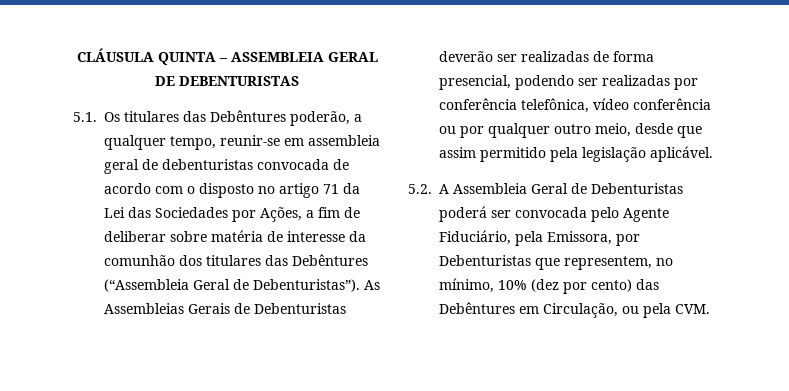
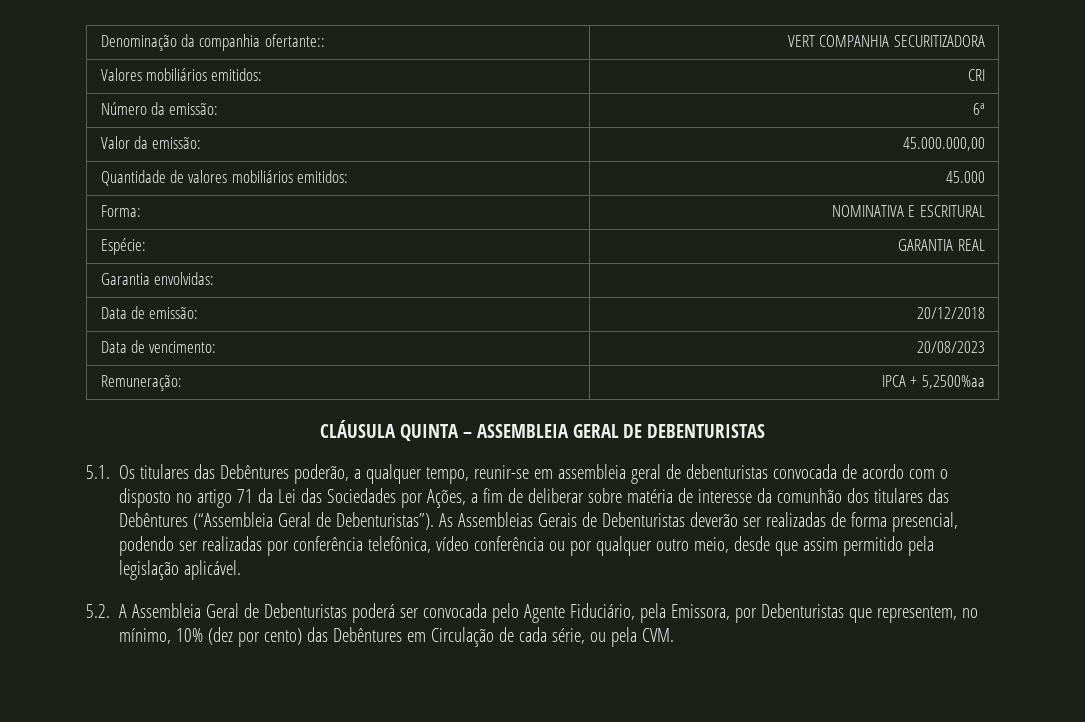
+ Denominação da companhia ofertante:: | VERT COMPANHIA SECURITIZADORA
+ Valores mobiliários emitidos: | CRI
+ Número da emissão: | 6ª
+ Valor da emissão: | 45.000.000,00
+ Quantidade de valores mobiliários emitidos: | 45.000
+ Forma: | NOMINATIVA E ESCRITURAL
+ Espécie: | GARANTIA REAL
+ Garantia envolvidas: |
+ Data de emissão: | 20/12/2018
+ Data de vencimento: | 20/08/2023
+ Remuneração: | IPCA + 5,2500%aa
- 5.2. A Assembleia Geral de Debenturistas poderá ser convocada pelo Agente Fiduciário, pela Emissora, por Debenturistas que representem, no mínimo, 10% (dez por cento) das Debêntures em Circulação, ou pela CVM.
+ 5.2. A Assembleia Geral de Debenturistas poderá ser convocada pelo Agente Fiduciário, pela Emissora, por Debenturistas que representem, no mínimo, 10% (dez por cento) das Debêntures em Circulação de cada série, ou pela CVM.

